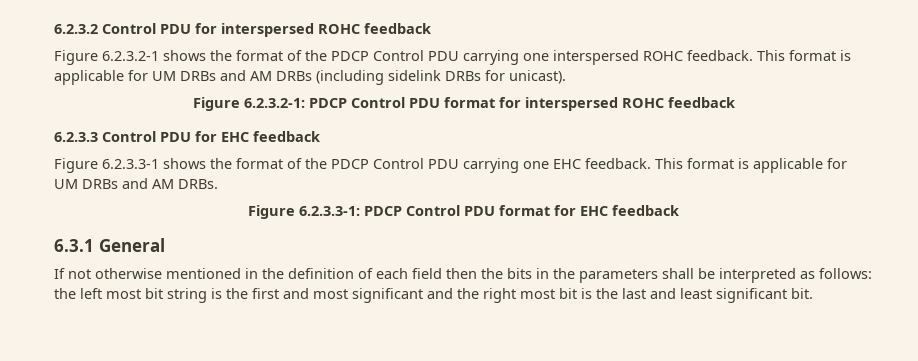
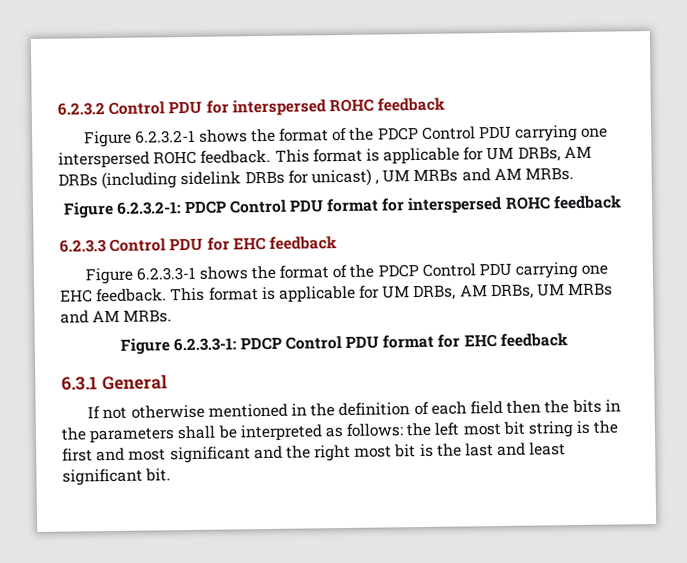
- This format is applicable for UM DRBs and AM DRBs (including sidelink DRBs for unicast).
+ This format is applicable for UM DRBs, AM DRBs (including sidelink DRBs for unicast) , UM MRBs and AM MRBs.
- This format is applicable for UM DRBs and AM DRBs.
+ This format is applicable for UM DRBs, AM DRBs, UM MRBs and AM MRBs.

